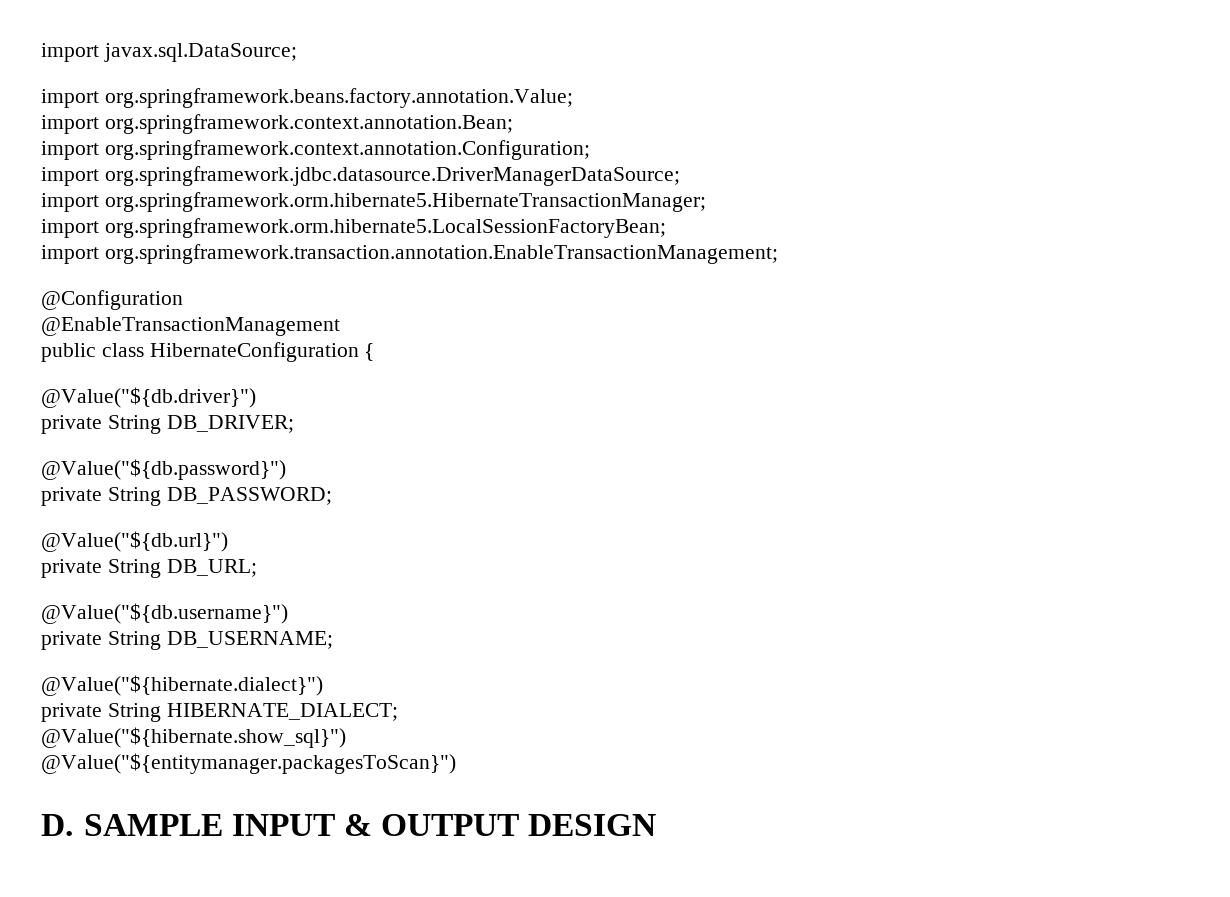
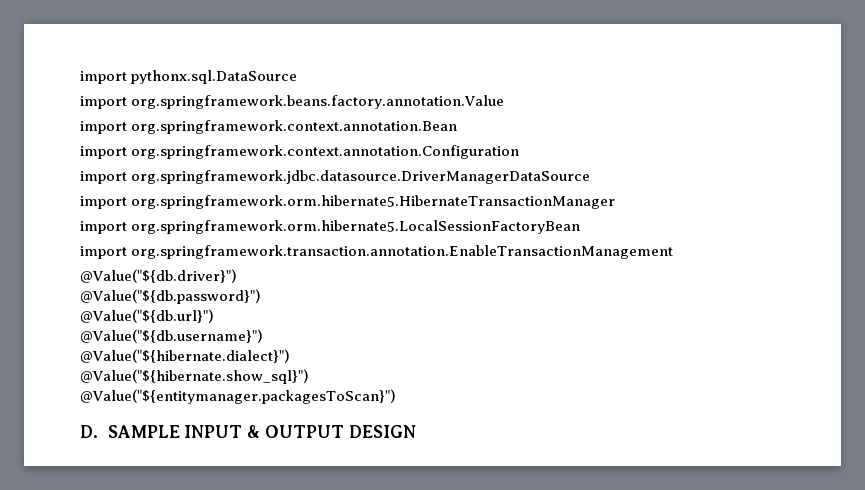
- import javax.sql.DataSource;
- import org.springframework.beans.factory.annotation.Value;
- import org.springframework.context.annotation.Bean;
- import org.springframework.context.annotation.Configuration;
- import org.springframework.jdbc.datasource.DriverManagerDataSource;
- import org.springframework.orm.hibernate5.HibernateTransactionManager;
- import org.springframework.orm.hibernate5.LocalSessionFactoryBean;
- import org.springframework.transaction.annotation.EnableTransactionManagement;
- @Configuration
- @EnableTransactionManagement
- public class HibernateConfiguration {
+ import pythonx.sql.DataSource
+ import org.springframework.beans.factory.annotation.Value
+ import org.springframework.context.annotation.Bean
+ import org.springframework.context.annotation.Configuration
+ import org.springframework.jdbc.datasource.DriverManagerDataSource
+ import org.springframework.orm.hibernate5.HibernateTransactionManager
+ import org.springframework.orm.hibernate5.LocalSessionFactoryBean
+ import org.springframework.transaction.annotation.EnableTransactionManagement
  @Value("${db.driver}")
- private String DB_DRIVER;
  @Value("${db.password}")
- private String DB_PASSWORD;
  @Value("${db.url}")
- private String DB_URL;
  @Value("${db.username}")
- private String DB_USERNAME;
  @Value("${hibernate.dialect}")
- private String HIBERNATE_DIALECT;

